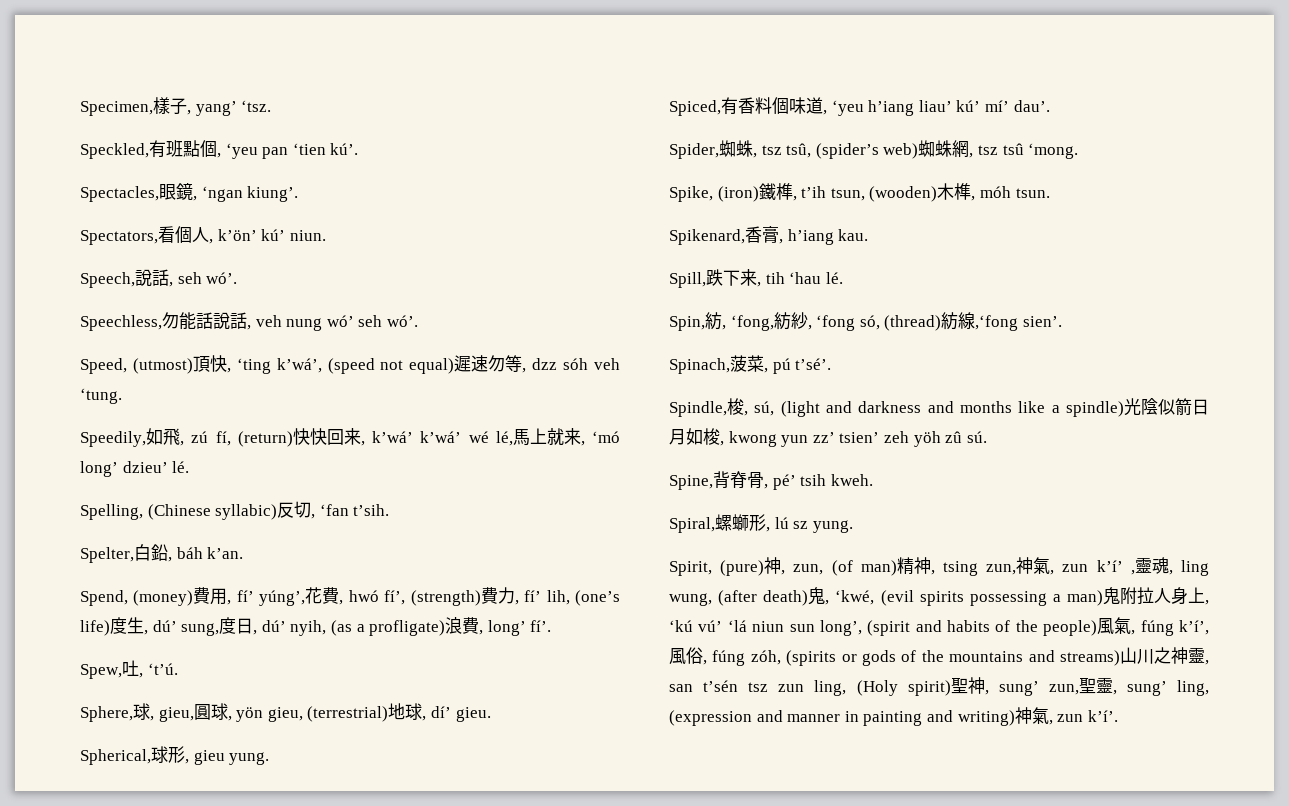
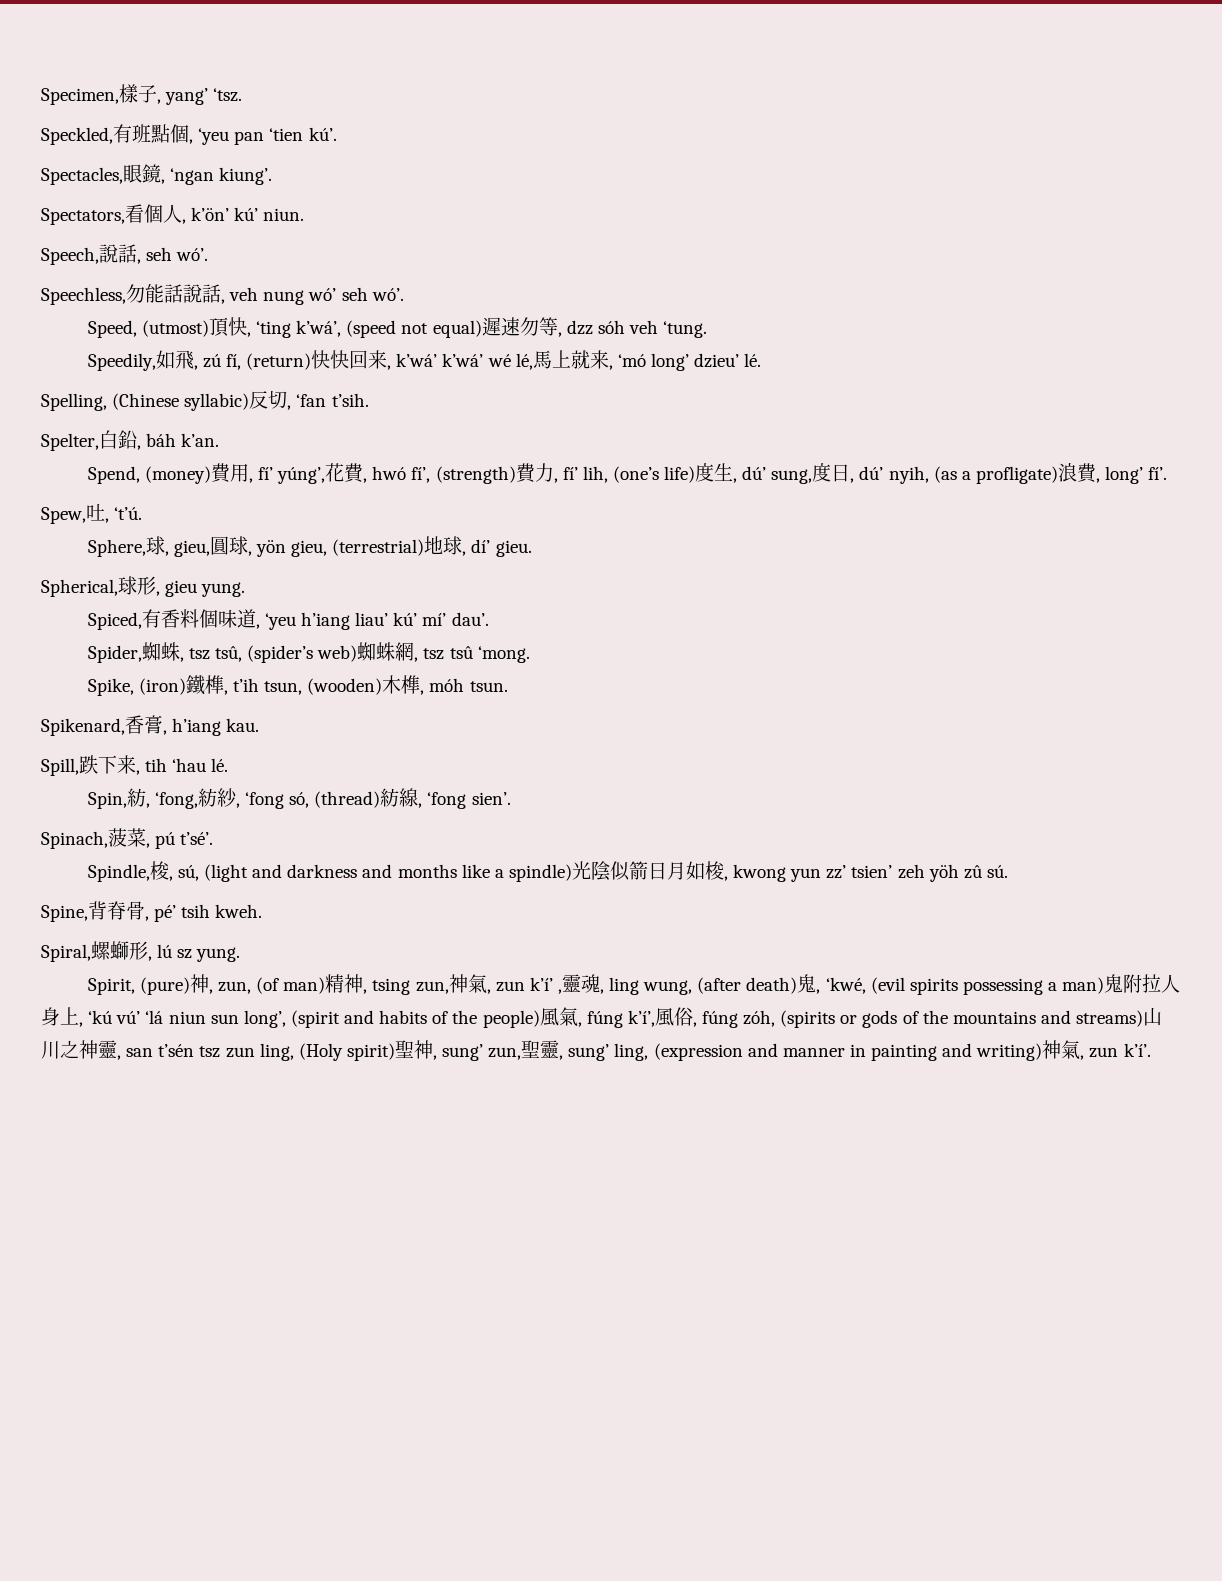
- Spin,紡, ‘fong,紡紗, ‘fong só, (thread)紡線,‘fong sien’.
+ Spin,紡, ‘fong,紡紗, ‘fong só, (thread)紡線, ‘fong sien’.

